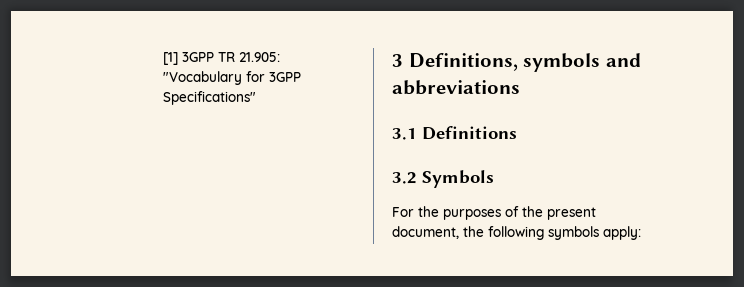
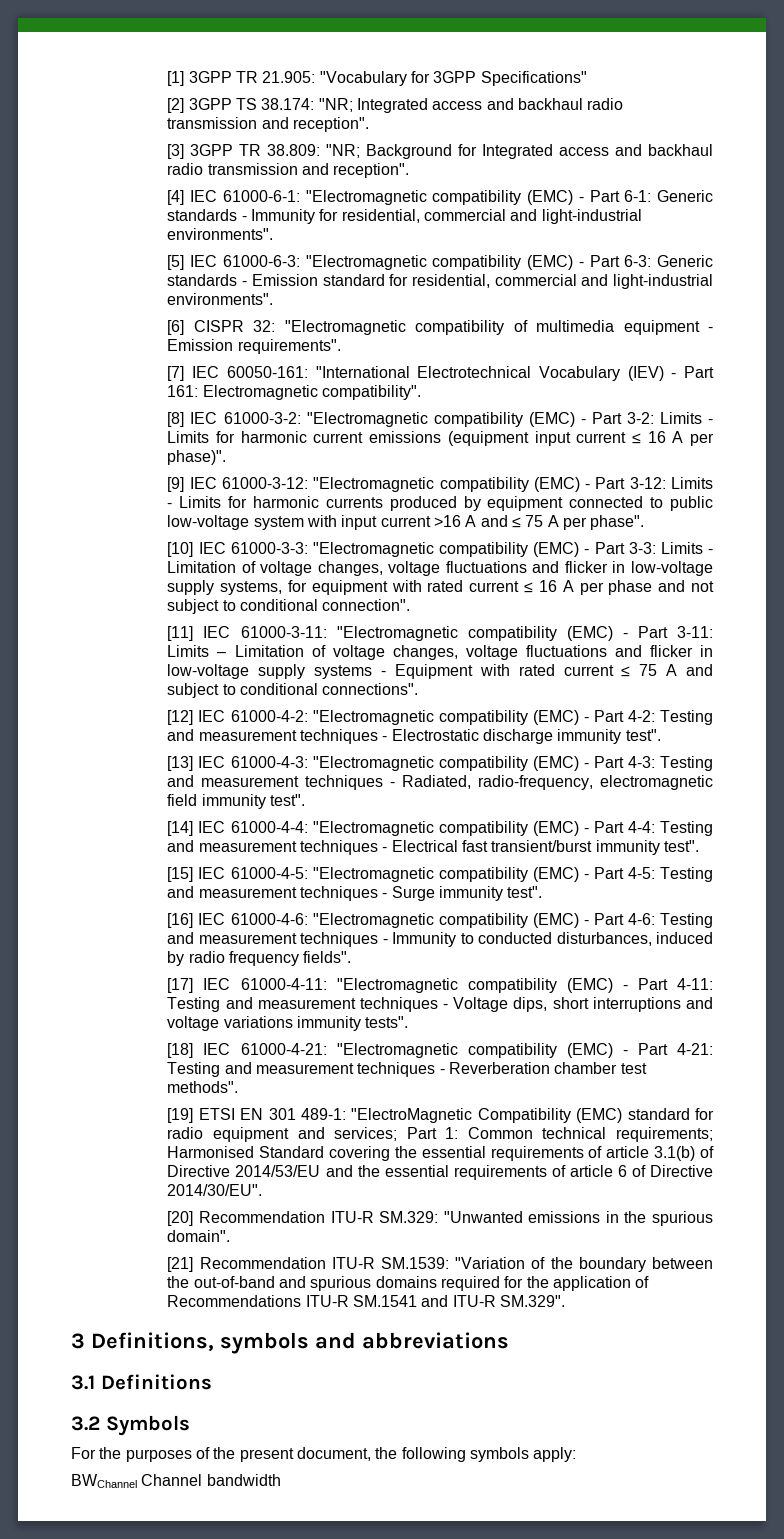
+ [2] 3GPP TS 38.174: "NR; Integrated access and backhaul radio transmission and reception".
+ [3] 3GPP TR 38.809: "NR; Background for Integrated access and backhaul radio transmission and reception".
+ [4] IEC 61000-6-1: "Electromagnetic compatibility (EMC) - Part 6-1: Generic standards - Immunity for residential, commercial and light-industrial environments".
+ [5] IEC 61000-6-3: "Electromagnetic compatibility (EMC) - Part 6-3: Generic standards - Emission standard for residential, commercial and light-industrial environments".
+ [6] CISPR 32: "Electromagnetic compatibility of multimedia equipment - Emission requirements".
+ [7] IEC 60050-161: "International Electrotechnical Vocabulary (IEV) - Part 161: Electromagnetic compatibility".
+ [8] IEC 61000-3-2: "Electromagnetic compatibility (EMC) - Part 3-2: Limits - Limits for harmonic current emissions (equipment input current ≤ 16 A per phase)".
+ [9] IEC 61000-3-12: "Electromagnetic compatibility (EMC) - Part 3-12: Limits - Limits for harmonic currents produced by equipment connected to public low-voltage system with input current >16 A and ≤ 75 A per phase".
+ [10] IEC 61000-3-3: "Electromagnetic compatibility (EMC) - Part 3-3: Limits - Limitation of voltage changes, voltage fluctuations and flicker in low-voltage supply systems, for equipment with rated current ≤ 16 A per phase and not subject to conditional connection".
+ [11] IEC 61000-3-11: "Electromagnetic compatibility (EMC) - Part 3-11: Limits – Limitation of voltage changes, voltage fluctuations and flicker in low-voltage supply systems - Equipment with rated current ≤ 75 A and subject to conditional connections".
+ [12] IEC 61000-4-2: "Electromagnetic compatibility (EMC) - Part 4-2: Testing and measurement techniques - Electrostatic discharge immunity test".
+ [13] IEC 61000-4-3: "Electromagnetic compatibility (EMC) - Part 4-3: Testing and measurement techniques - Radiated, radio-frequency, electromagnetic field immunity test".
+ [14] IEC 61000-4-4: "Electromagnetic compatibility (EMC) - Part 4-4: Testing and measurement techniques - Electrical fast transient/burst immunity test".
+ [15] IEC 61000-4-5: "Electromagnetic compatibility (EMC) - Part 4-5: Testing and measurement techniques - Surge immunity test".
+ [16] IEC 61000-4-6: "Electromagnetic compatibility (EMC) - Part 4-6: Testing and measurement techniques - Immunity to conducted disturbances, induced by radio frequency fields".
+ [17] IEC 61000-4-11: "Electromagnetic compatibility (EMC) - Part 4-11: Testing and measurement techniques - Voltage dips, short interruptions and voltage variations immunity tests".
+ [18] IEC 61000-4-21: "Electromagnetic compatibility (EMC) - Part 4-21: Testing and measurement techniques - Reverberation chamber test methods".
+ [19] ETSI EN 301 489-1: "ElectroMagnetic Compatibility (EMC) standard for radio equipment and services; Part 1: Common technical requirements; Harmonised Standard covering the essential requirements of article 3.1(b) of Directive 2014/53/EU and the essential requirements of article 6 of Directive 2014/30/EU".
+ [20] Recommendation ITU-R SM.329: "Unwanted emissions in the spurious domain".
+ [21] Recommendation ITU-R SM.1539: "Variation of the boundary between the out-of-band and spurious domains required for the application of Recommendations ITU-R SM.1541 and ITU-R SM.329".
+ BWChannel Channel bandwidth

